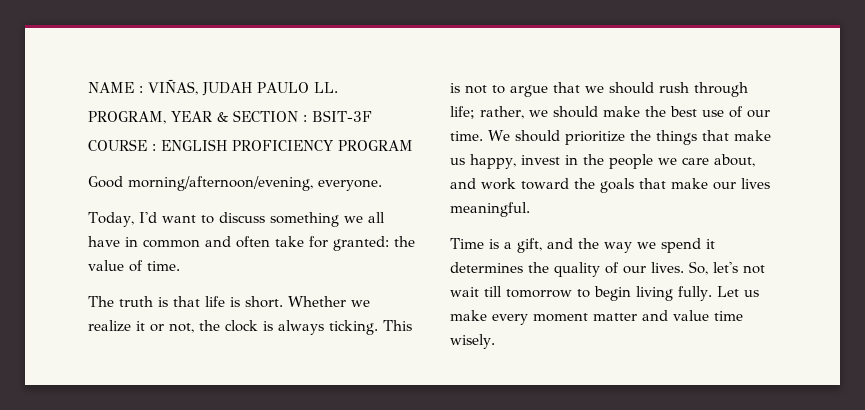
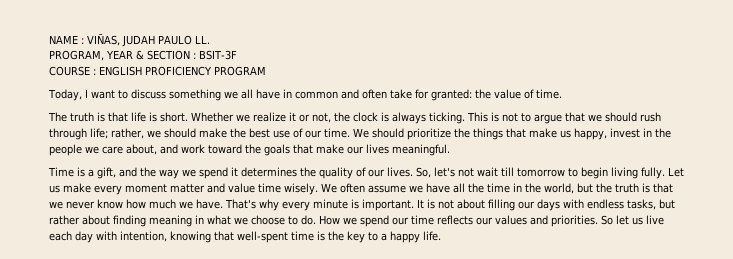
- Good morning/afternoon/evening, everyone.
- Today, I'd want to discuss something we all have in common and often take for granted: the value of time.
+ Today, I want to discuss something we all have in common and often take for granted: the value of time.
+ We often assume we have all the time in the world, but the truth is that we never know how much we have. That's why every minute is important. It is not about filling our days with endless tasks, but rather about finding meaning in what we choose to do. How we spend our time reflects our values and priorities. So let us live each day with intention, knowing that well-spent time is the key to a happy life.

